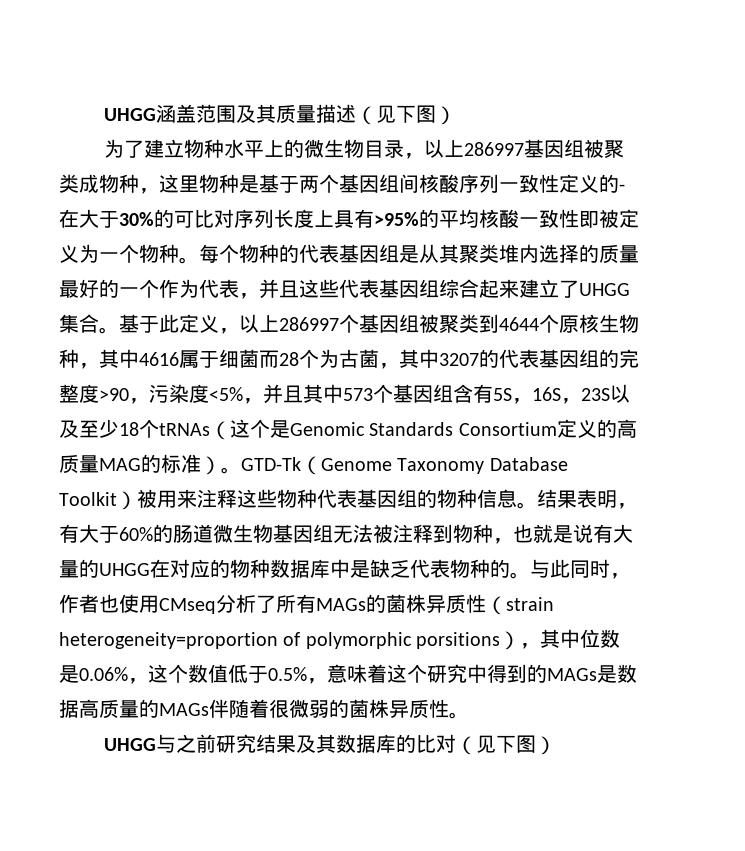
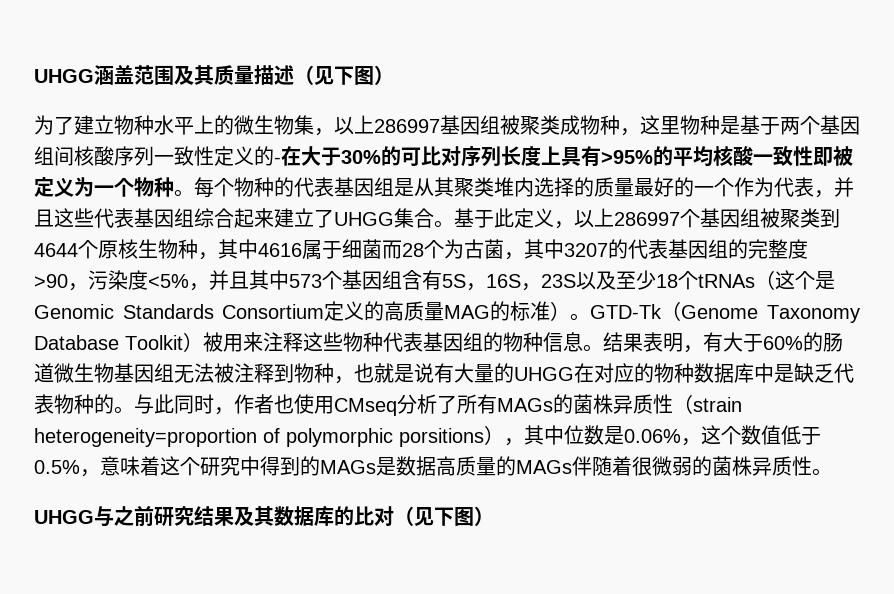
- 为了建立物种水平上的微生物目录，以上286997基因组被聚类成物种，这里物种是基于两个基因组间核酸序列一致性定义的-在大于30%的可比对序列长度上具有>95%的平均核酸一致性即被定义为一个物种。
+ 为了建立物种水平上的微生物集，以上286997基因组被聚类成物种，这里物种是基于两个基因组间核酸序列一致性定义的-在大于30%的可比对序列长度上具有>95%的平均核酸一致性即被定义为一个物种。

